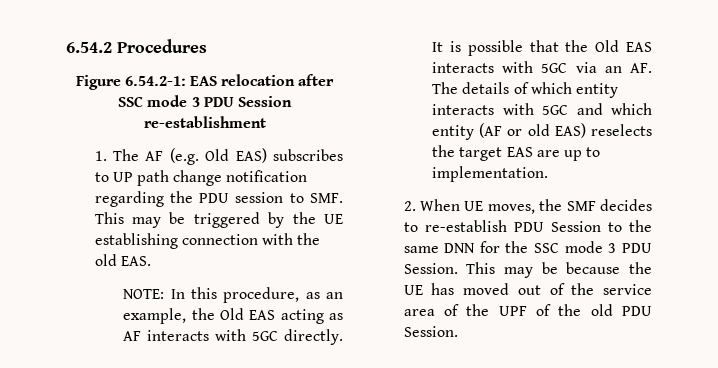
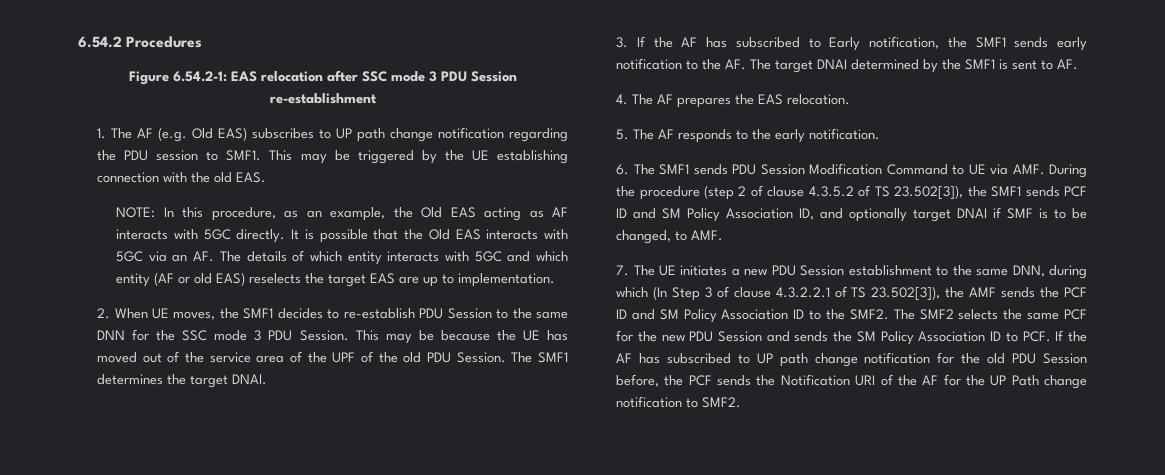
- 1. The AF (e.g. Old EAS) subscribes to UP path change notification regarding the PDU session to SMF. This may be triggered by the UE establishing connection with the old EAS.
+ 1. The AF (e.g. Old EAS) subscribes to UP path change notification regarding the PDU session to SMF1. This may be triggered by the UE establishing connection with the old EAS.
- 2. When UE moves, the SMF decides to re-establish PDU Session to the same DNN for the SSC mode 3 PDU Session.
+ 2. When UE moves, the SMF1 decides to re-establish PDU Session to the same DNN for the SSC mode 3 PDU Session.
+ The SMF1 determines the target DNAI.
+ 3. If the AF has subscribed to Early notification, the SMF1 sends early notification to the AF. The target DNAI determined by the SMF1 is sent to AF.
+ 4. The AF prepares the EAS relocation.
+ 5. The AF responds to the early notification.
+ 6. The SMF1 sends PDU Session Modification Command to UE via AMF. During the procedure (step 2 of clause 4.3.5.2 of TS 23.502[3]), the SMF1 sends PCF ID and SM Policy Association ID, and optionally target DNAI if SMF is to be changed, to AMF.
+ 7. The UE initiates a new PDU Session establishment to the same DNN, during which (In Step 3 of clause 4.3.2.2.1 of TS 23.502[3]), the AMF sends the PCF ID and SM Policy Association ID to the SMF2. The SMF2 selects the same PCF for the new PDU Session and sends the SM Policy Association ID to PCF. If the AF has subscribed to UP path change notification for the old PDU Session before, the PCF sends the Notification URI of the AF for the UP Path change notification to SMF2.

